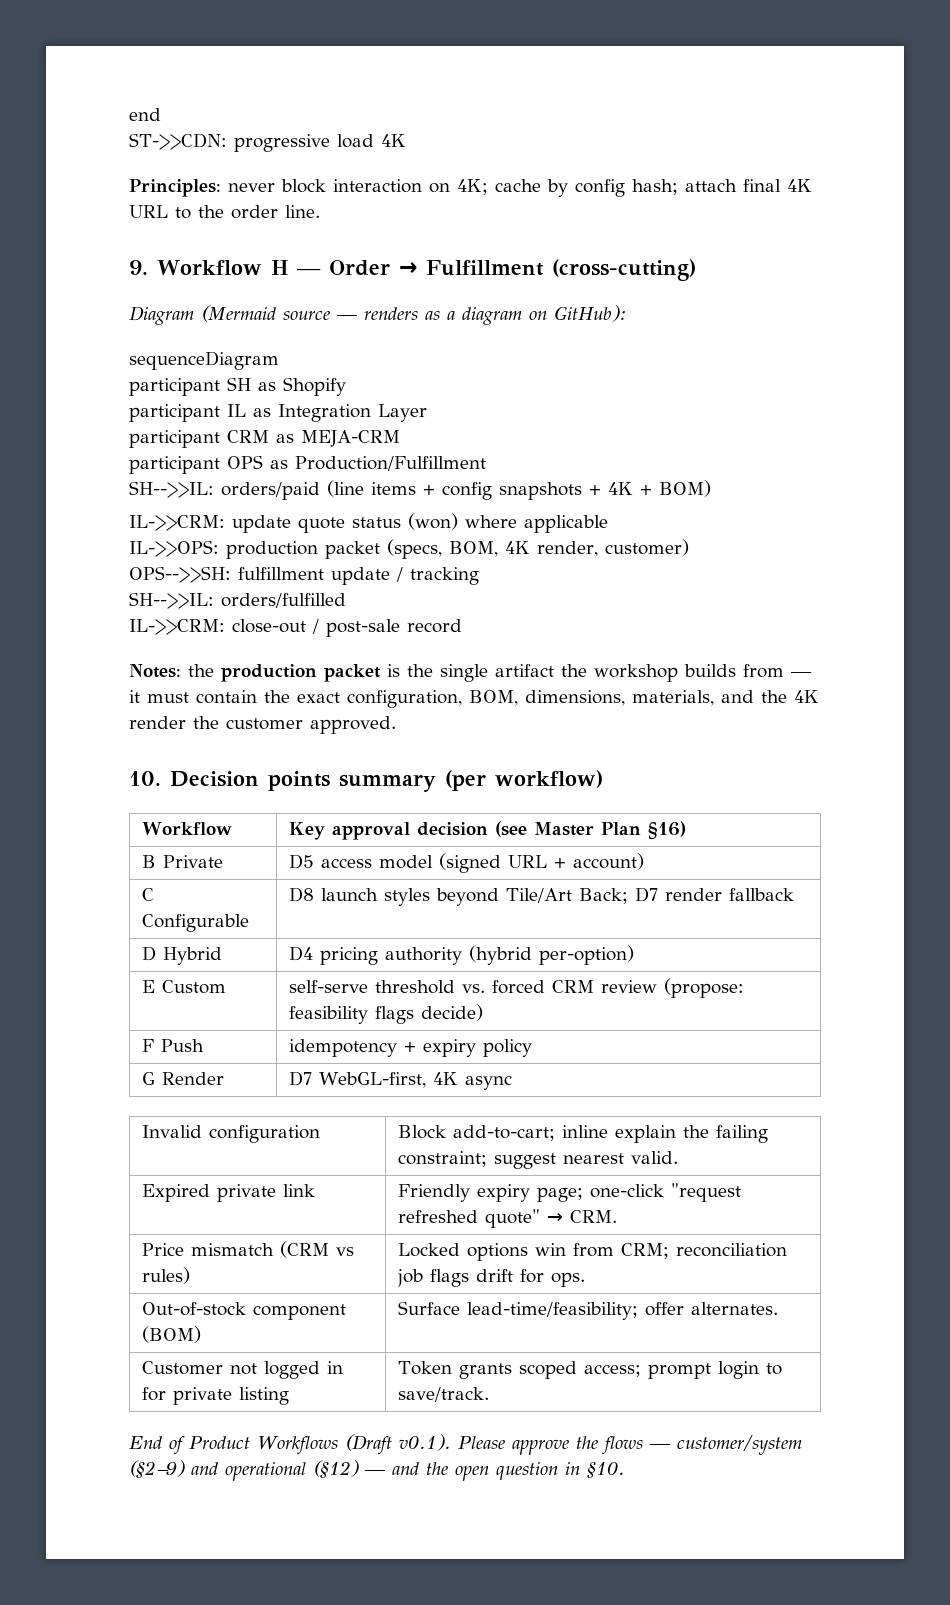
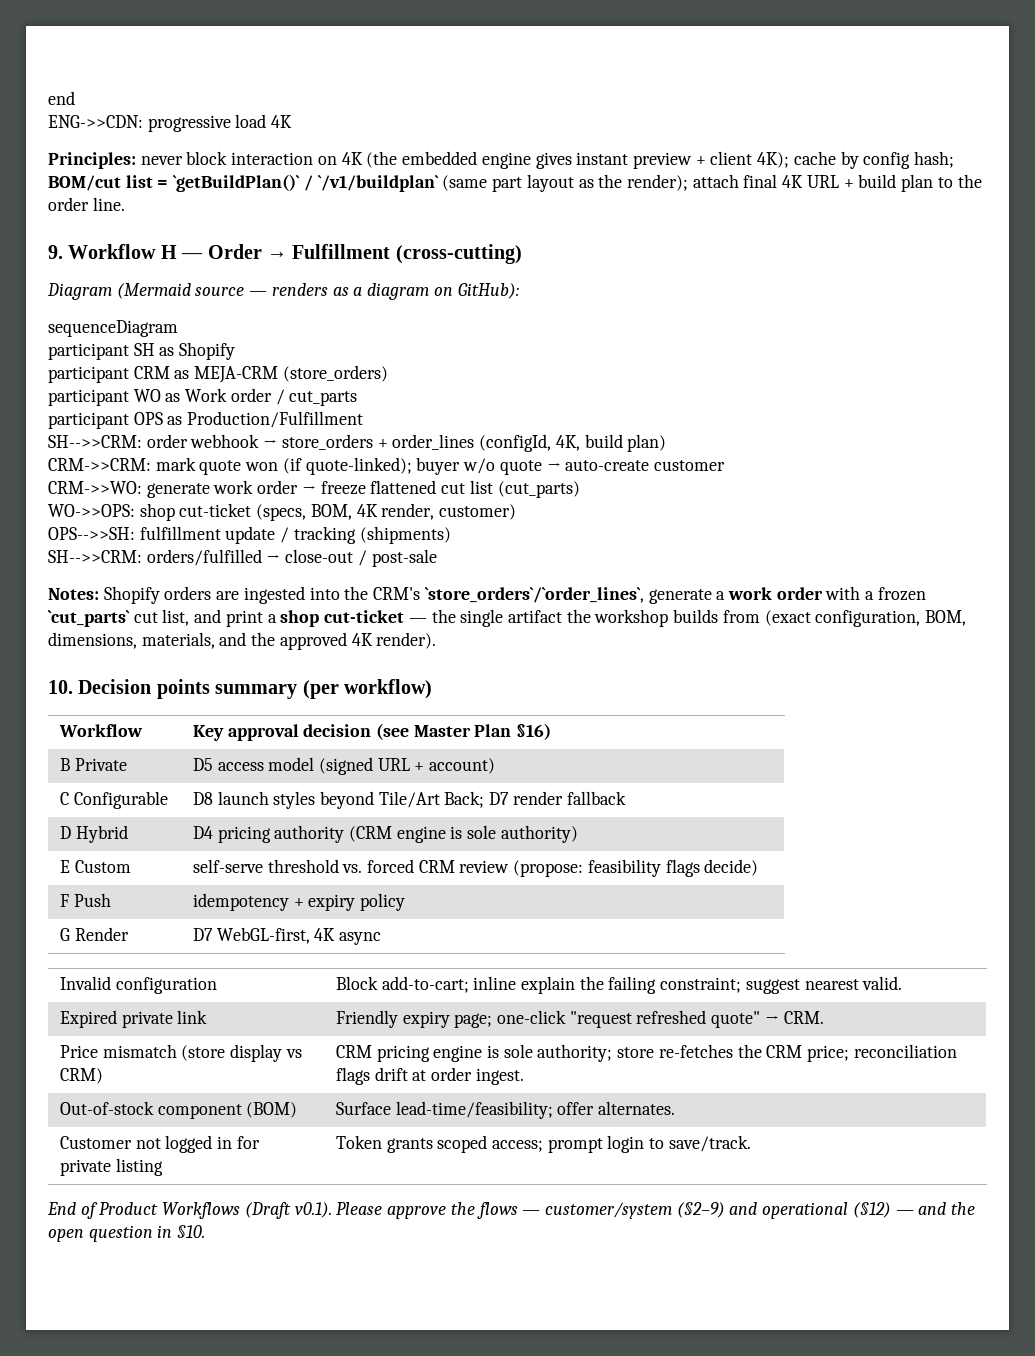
- ST->>CDN: progressive load 4K
+ ENG->>CDN: progressive load 4K
- Principles: never block interaction on 4K; cache by config hash; attach final 4K URL to the order line.
+ Principles: never block interaction on 4K (the embedded engine gives instant preview + client 4K); cache by config hash; BOM/cut list = `getBuildPlan()` / `/v1/buildplan` (same part layout as the render); attach final 4K URL + build plan to the order line.
- participant IL as Integration Layer
- participant CRM as MEJA-CRM
+ participant CRM as MEJA-CRM (store_orders)
+ participant WO as Work order / cut_parts
  participant OPS as Production/Fulfillment
- SH-->>IL: orders/paid (line items + config snapshots + 4K + BOM)
- IL->>CRM: update quote status (won) where applicable
- IL->>OPS: production packet (specs, BOM, 4K render, customer)
+ SH-->>CRM: order webhook → store_orders + order_lines (configId, 4K, build plan)
+ CRM->>CRM: mark quote won (if quote-linked); buyer w/o quote → auto-create customer
+ CRM->>WO: generate work order → freeze flattened cut list (cut_parts)
+ WO->>OPS: shop cut-ticket (specs, BOM, 4K render, customer)
- OPS-->>SH: fulfillment update / tracking
- SH-->>IL: orders/fulfilled
- IL->>CRM: close-out / post-sale record
+ OPS-->>SH: fulfillment update / tracking (shipments)
+ SH-->>CRM: orders/fulfilled → close-out / post-sale
- Notes: the production packet is the single artifact the workshop builds from — it must contain the exact configuration, BOM, dimensions, materials, and the 4K render the customer approved.
+ Notes: Shopify orders are ingested into the CRM's `store_orders`/`order_lines`, generate a work order with a frozen `cut_parts` cut list, and print a shop cut-ticket — the single artifact the workshop builds from (exact configuration, BOM, dimensions, materials, and the approved 4K render).
- D Hybrid | D4 pricing authority (hybrid per-option)
+ D Hybrid | D4 pricing authority (CRM engine is sole authority)
- Price mismatch (CRM vs rules) | Locked options win from CRM; reconciliation job flags drift for ops.
+ Price mismatch (store display vs CRM) | CRM pricing engine is sole authority; store re-fetches the CRM price; reconciliation flags drift at order ingest.

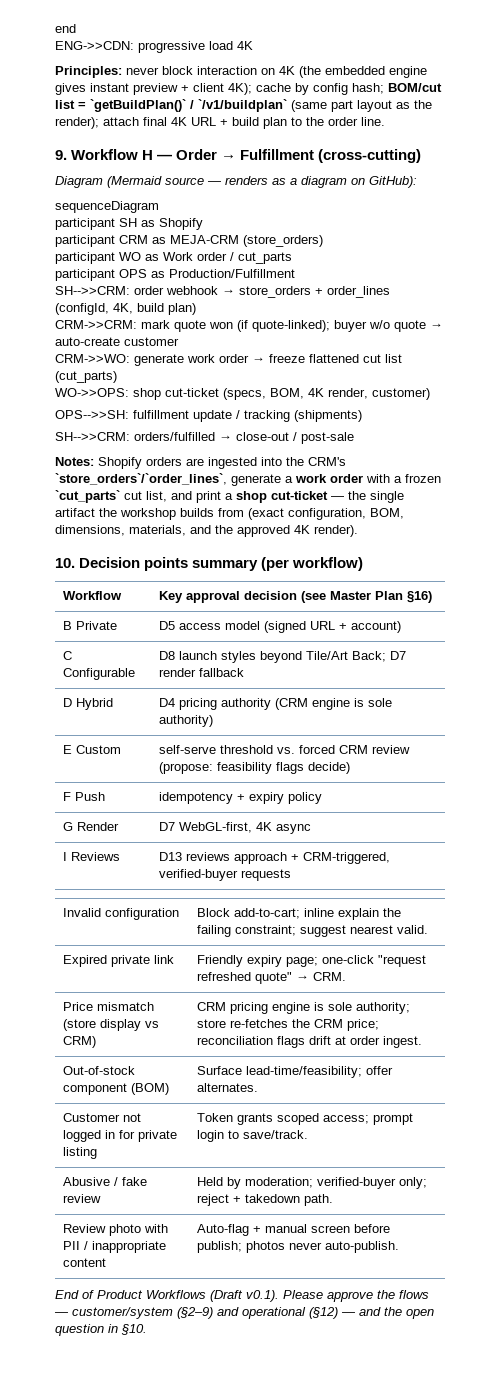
+ I Reviews | D13 reviews approach + CRM-triggered, verified-buyer requests
+ Abusive / fake review | Held by moderation; verified-buyer only; reject + takedown path.
+ Review photo with PII / inappropriate content | Auto-flag + manual screen before publish; photos never auto-publish.

